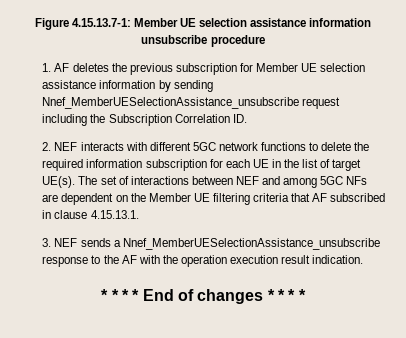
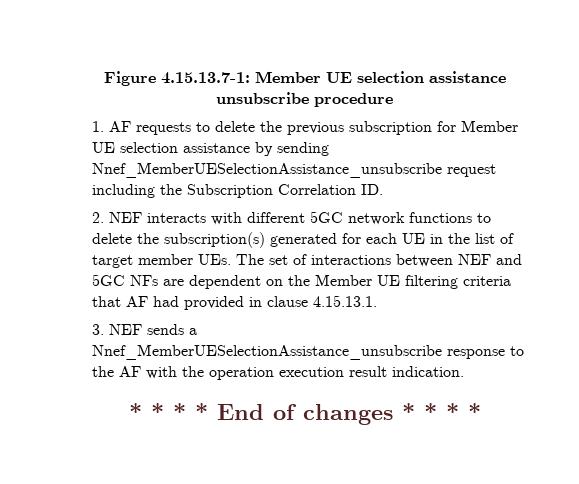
- Figure 4.15.13.7-1: Member UE selection assistance information unsubscribe procedure
+ Figure 4.15.13.7-1: Member UE selection assistance unsubscribe procedure
- 1. AF deletes the previous subscription for Member UE selection assistance information by sending Nnef_MemberUESelectionAssistance_unsubscribe request including the Subscription Correlation ID.
+ 1. AF requests to delete the previous subscription for Member UE selection assistance by sending Nnef_MemberUESelectionAssistance_unsubscribe request including the Subscription Correlation ID.
- 2. NEF interacts with different 5GC network functions to delete the required information subscription for each UE in the list of target UE(s). The set of interactions between NEF and among 5GC NFs are dependent on the Member UE filtering criteria that AF subscribed in clause 4.15.13.1.
+ 2. NEF interacts with different 5GC network functions to delete the subscription(s) generated for each UE in the list of target member UEs. The set of interactions between NEF and 5GC NFs are dependent on the Member UE filtering criteria that AF had provided in clause 4.15.13.1.

